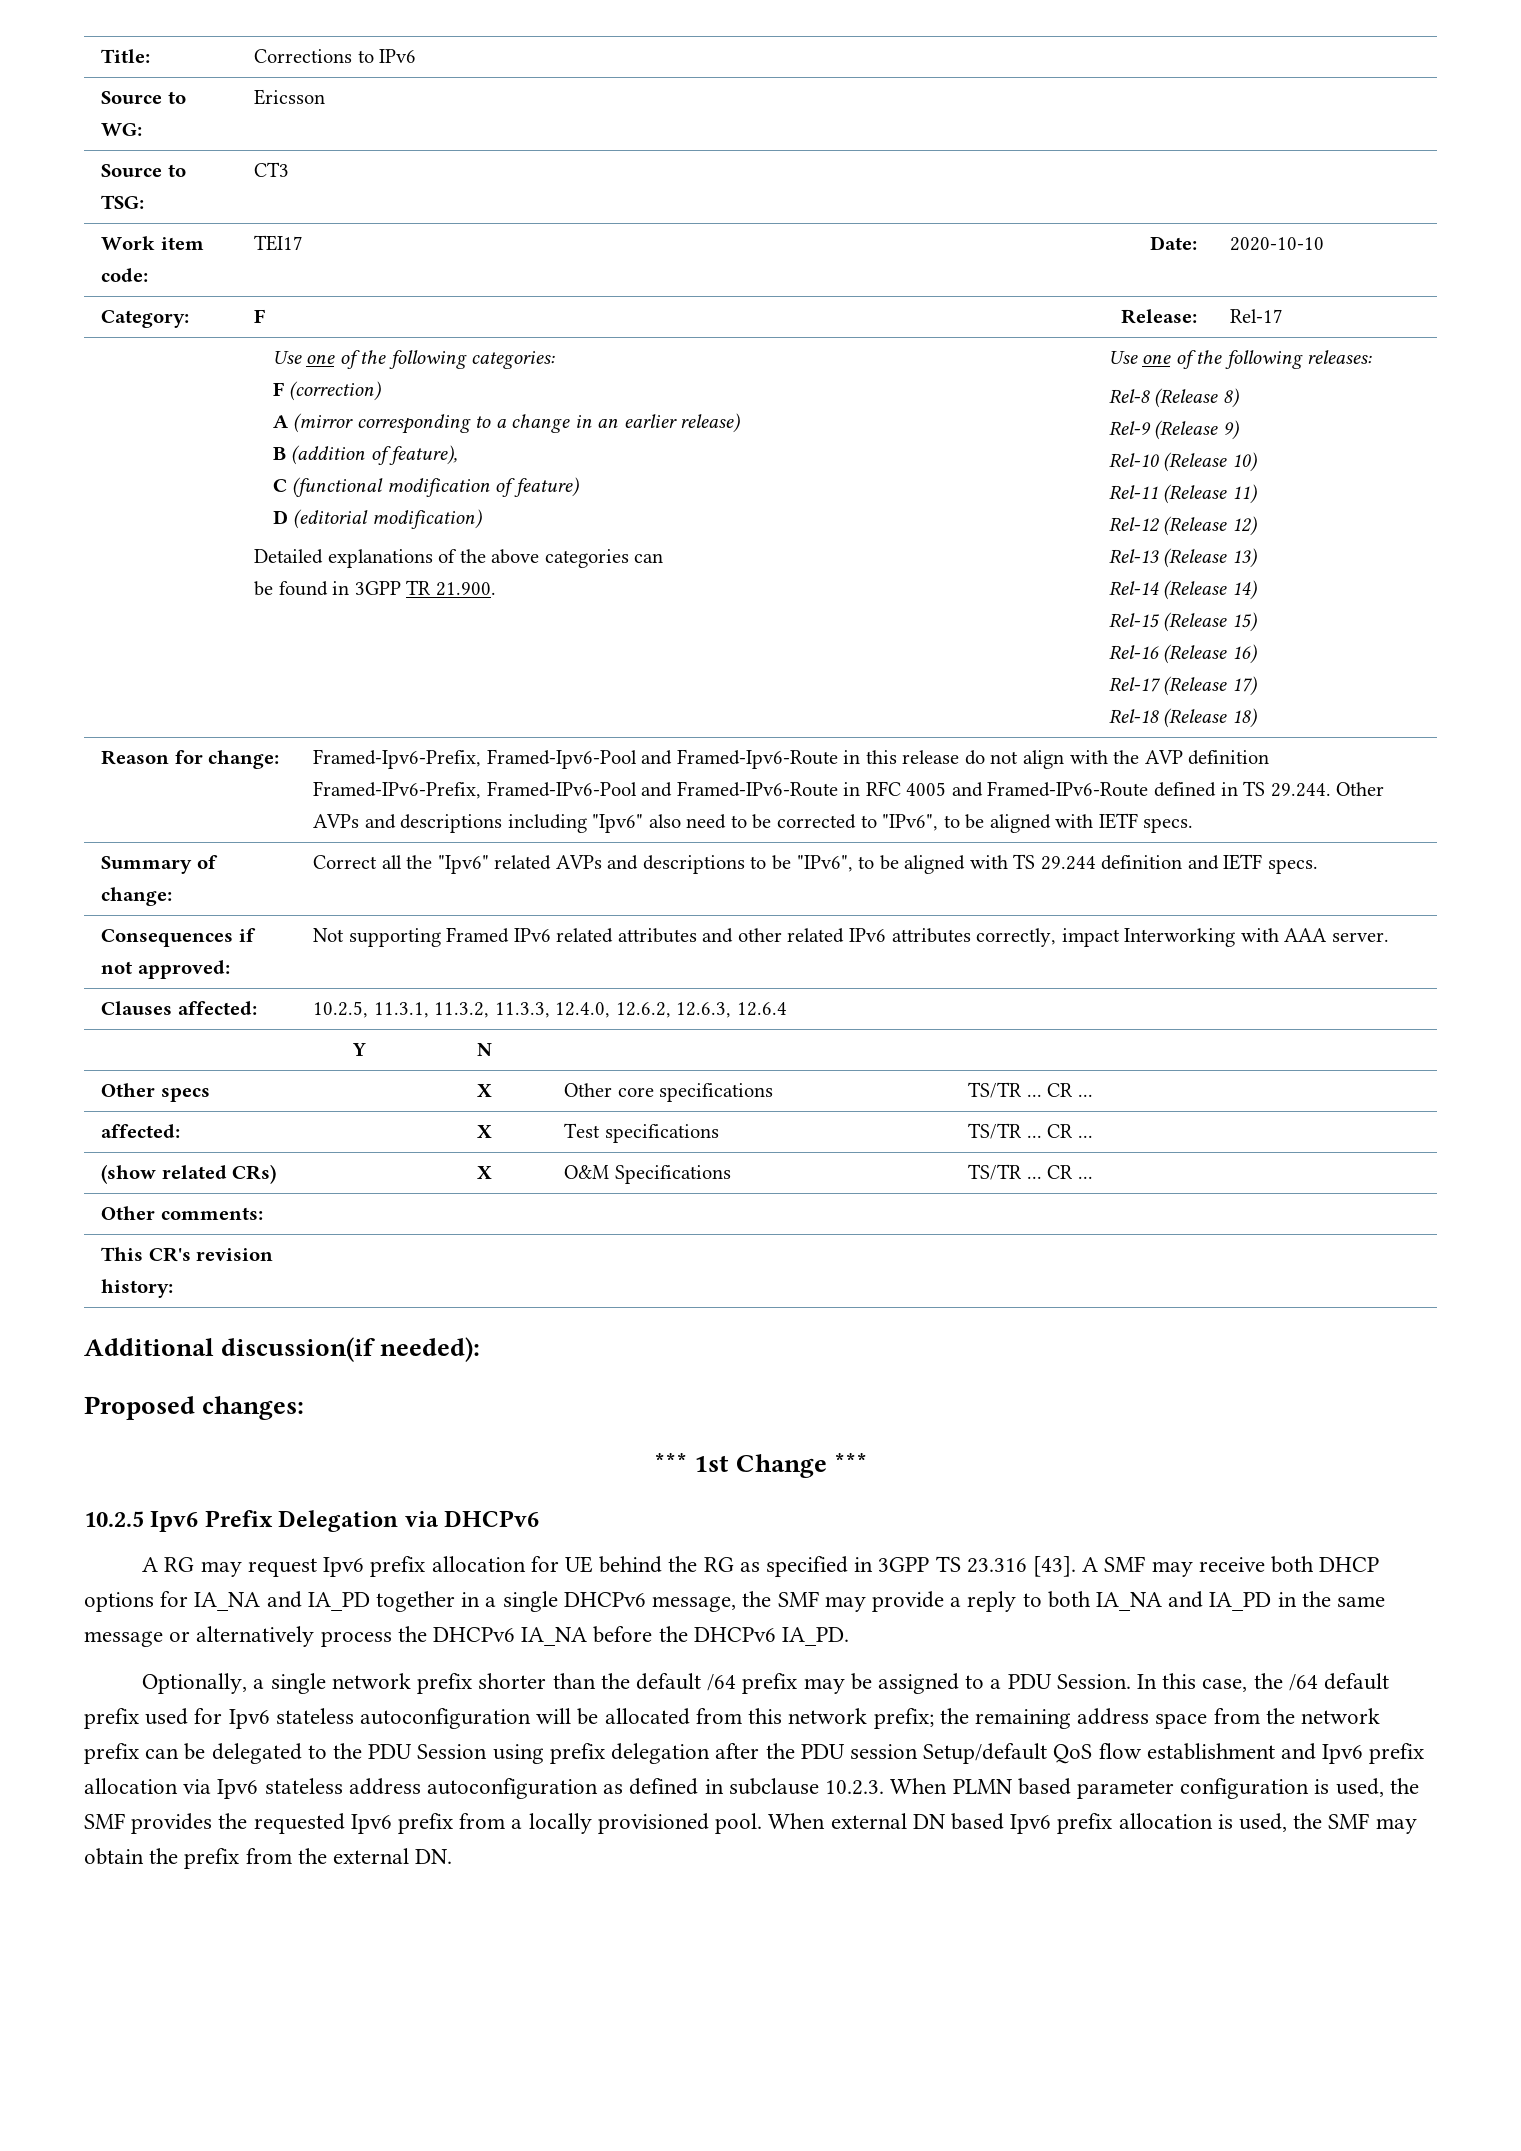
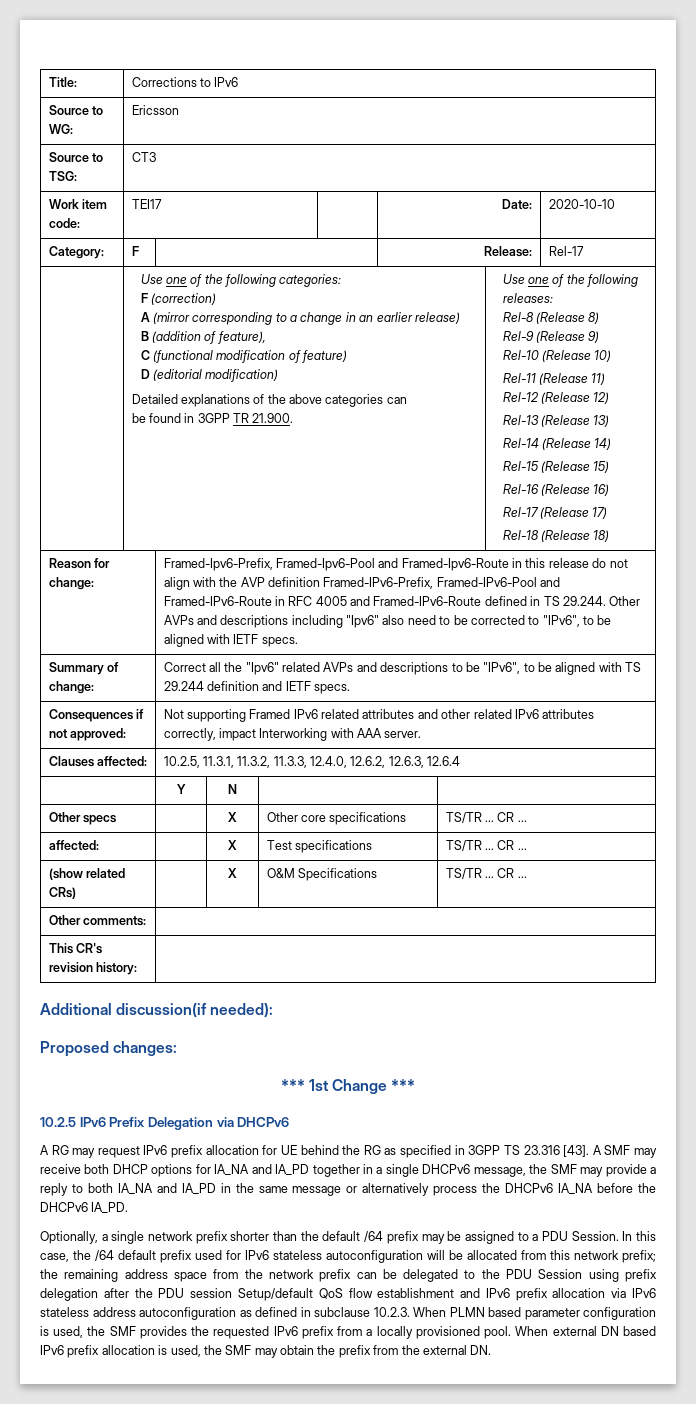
- 10.2.5 Ipv6 Prefix Delegation via DHCPv6
+ 10.2.5 IPv6 Prefix Delegation via DHCPv6
- A RG may request Ipv6 prefix allocation for UE behind the RG as specified in 3GPP TS 23.316 [43].
+ A RG may request IPv6 prefix allocation for UE behind the RG as specified in 3GPP TS 23.316 [43].
- In this case, the /64 default prefix used for Ipv6 stateless autoconfiguration will be allocated from this network prefix;
+ In this case, the /64 default prefix used for IPv6 stateless autoconfiguration will be allocated from this network prefix;
- the remaining address space from the network prefix can be delegated to the PDU Session using prefix delegation after the PDU session Setup/default QoS flow establishment and Ipv6 prefix allocation via Ipv6 stateless address autoconfiguration as defined in subclause 10.2.3. When PLMN based parameter configuration is used, the SMF provides the requested Ipv6 prefix from a locally provisioned pool.
+ the remaining address space from the network prefix can be delegated to the PDU Session using prefix delegation after the PDU session Setup/default QoS flow establishment and IPv6 prefix allocation via IPv6 stateless address autoconfiguration as defined in subclause 10.2.3. When PLMN based parameter configuration is used, the SMF provides the requested IPv6 prefix from a locally provisioned pool.
- When external DN based Ipv6 prefix allocation is used, the SMF may obtain the prefix from the external DN.
+ When external DN based IPv6 prefix allocation is used, the SMF may obtain the prefix from the external DN.

